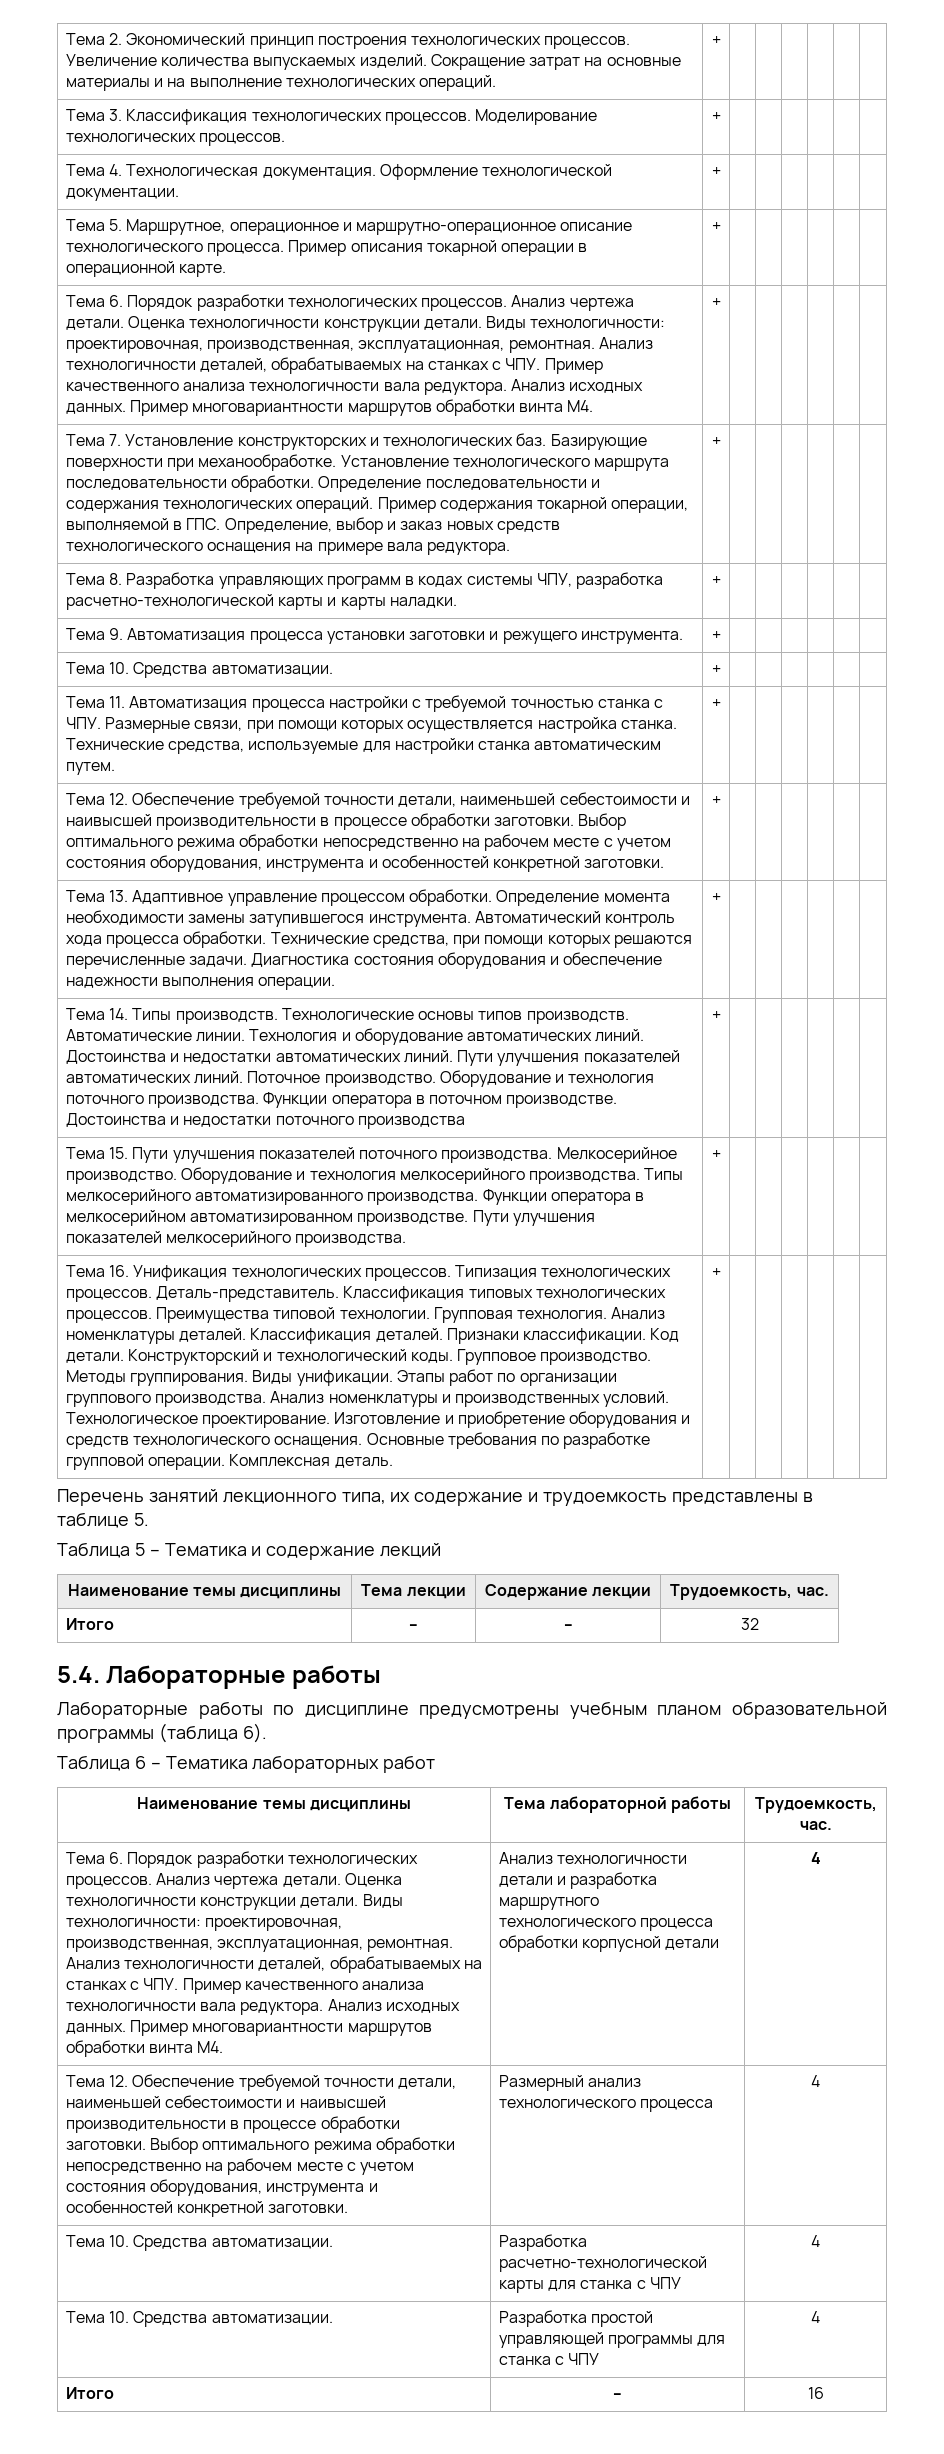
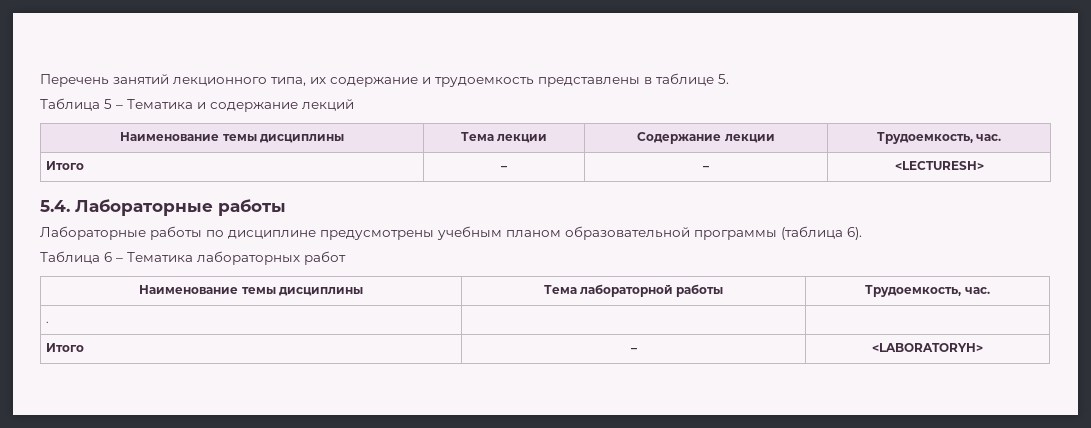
- Тема 2. Экономический принцип построения технологических процессов. Увеличение количества выпускаемых изделий. Сокращение затрат на основные материалы и на выполнение технологических операций. | + | | | | | |
- Тема 3. Классификация технологических процессов. Моделирование технологических процессов. | + | | | | | |
- Тема 4. Технологическая документация. Оформление технологической документации. | + | | | | | |
- Тема 5. Маршрутное, операционное и маршрутно-операционное описание технологического процесса. Пример описания токарной операции в операционной карте. | + | | | | | |
- Тема 6. Порядок разработки технологических процессов. Анализ чертежа детали. Оценка технологичности конструкции детали. Виды технологичности: проектировочная, производственная, эксплуатационная, ремонтная. Анализ технологичности деталей, обрабатываемых на станках с ЧПУ. Пример качественного анализа технологичности вала редуктора. Анализ исходных данных. Пример многовариантности маршрутов обработки винта М4. | + | | | | | |
- Тема 7. Установление конструкторских и технологических баз. Базирующие поверхности при механообработке. Установление технологического маршрута последовательности обработки. Определение последовательности и содержания технологических операций. Пример содержания токарной операции, выполняемой в ГПС. Определение, выбор и заказ новых средств технологического оснащения на примере вала редуктора. | + | | | | | |
- Тема 8. Разработка управляющих программ в кодах системы ЧПУ, разработка расчетно-технологической карты и карты наладки. | + | | | | | |
- Тема 9. Автоматизация процесса установки заготовки и режущего инструмента. | + | | | | | |
- Тема 10. Средства автоматизации. | + | | | | | |
- Тема 11. Автоматизация процесса настройки с требуемой точностью станка с ЧПУ. Размерные связи, при помощи которых осуществляется настройка станка. Технические средства, используемые для настройки станка автоматическим путем. | + | | | | | |
- Тема 12. Обеспечение требуемой точности детали, наименьшей себестоимости и наивысшей производительности в процессе обработки заготовки. Выбор оптимального режима обработки непосредственно на рабочем месте с учетом состояния оборудования, инструмента и особенностей конкретной заготовки. | + | | | | | |
- Тема 13. Адаптивное управление процессом обработки. Определение момента необходимости замены затупившегося инструмента. Автоматический контроль хода процесса обработки. Технические средства, при помощи которых решаются перечисленные задачи. Диагностика состояния оборудования и обеспечение надежности выполнения операции. | + | | | | | |
- Тема 14. Типы производств. Технологические основы типов производств. Автоматические линии. Технология и оборудование автоматических линий. Достоинства и недостатки автоматических линий. Пути улучшения показателей автоматических линий. Поточное производство. Оборудование и технология поточного производства. Функции оператора в поточном производстве. Достоинства и недостатки поточного производства | + | | | | | |
- Тема 15. Пути улучшения показателей поточного производства. Мелкосерийное производство. Оборудование и технология мелкосерийного производства. Типы мелкосерийного автоматизированного производства. Функции оператора в мелкосерийном автоматизированном производстве. Пути улучшения показателей мелкосерийного производства. | + | | | | | |
- Тема 16. Унификация технологических процессов. Типизация технологических процессов. Деталь-представитель. Классификация типовых технологических процессов. Преимущества типовой технологии. Групповая технология. Анализ номенклатуры деталей. Классификация деталей. Признаки классификации. Код детали. Конструкторский и технологический коды. Групповое производство. Методы группирования. Виды унификации. Этапы работ по организации группового производства. Анализ номенклатуры и производственных условий. Технологическое проектирование. Изготовление и приобретение оборудования и средств технологического оснащения. Основные требования по разработке групповой операции. Комплексная деталь. | +
- Итого | – | – | 32
+ Итого | – | – | <LECTURESH>
- Тема 6. Порядок разработки технологических процессов. Анализ чертежа детали. Оценка технологичности конструкции детали. Виды технологичности: проектировочная, производственная, эксплуатационная, ремонтная. Анализ технологичности деталей, обрабатываемых на станках с ЧПУ. Пример качественного анализа технологичности вала редуктора. Анализ исходных данных. Пример многовариантности маршрутов обработки винта М4. | Анализ технологичности детали и разработка маршрутного технологического процесса обработки корпусной детали | 4
- Тема 12. Обеспечение требуемой точности детали, наименьшей себестоимости и наивысшей производительности в процессе обработки заготовки. Выбор оптимального режима обработки непосредственно на рабочем месте с учетом состояния оборудования, инструмента и особенностей конкретной заготовки. | Размерный анализ технологического процесса | 4
- Тема 10. Средства автоматизации. | Разработка расчетно-технологической карты для станка с ЧПУ | 4
- Тема 10. Средства автоматизации. | Разработка простой управляющей программы для станка с ЧПУ | 4
- Итого | – | 16
+ . | |
+ Итого | – | <LABORATORYH>

